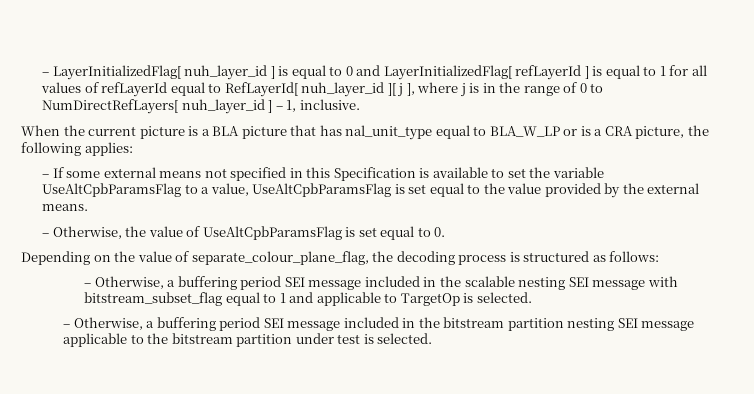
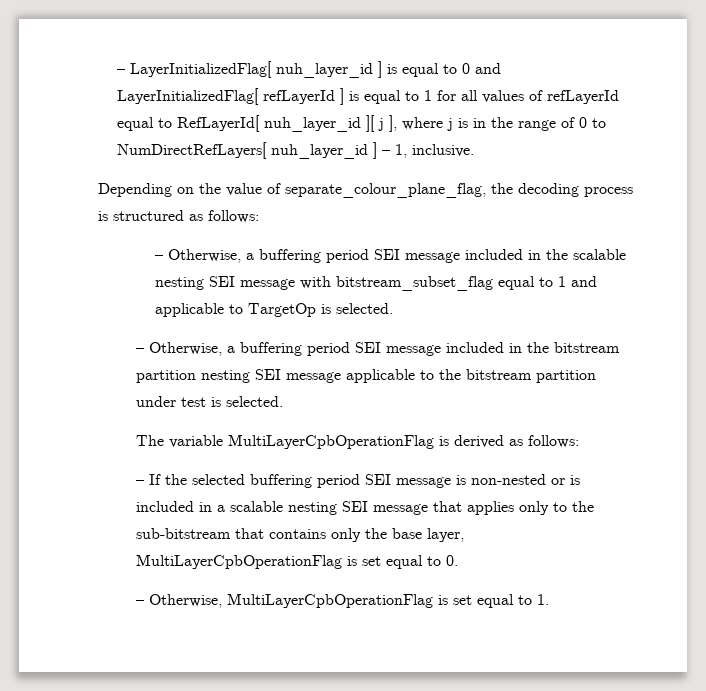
- When the current picture is a BLA picture that has nal_unit_type equal to BLA_W_LP or is a CRA picture, the following applies:
- – If some external means not specified in this Specification is available to set the variable UseAltCpbParamsFlag to a value, UseAltCpbParamsFlag is set equal to the value provided by the external means.
- – Otherwise, the value of UseAltCpbParamsFlag is set equal to 0.
+ The variable MultiLayerCpbOperationFlag is derived as follows:
+ – If the selected buffering period SEI message is non-nested or is included in a scalable nesting SEI message that applies only to the sub-bitstream that contains only the base layer, MultiLayerCpbOperationFlag is set equal to 0.
+ – Otherwise, MultiLayerCpbOperationFlag is set equal to 1.

